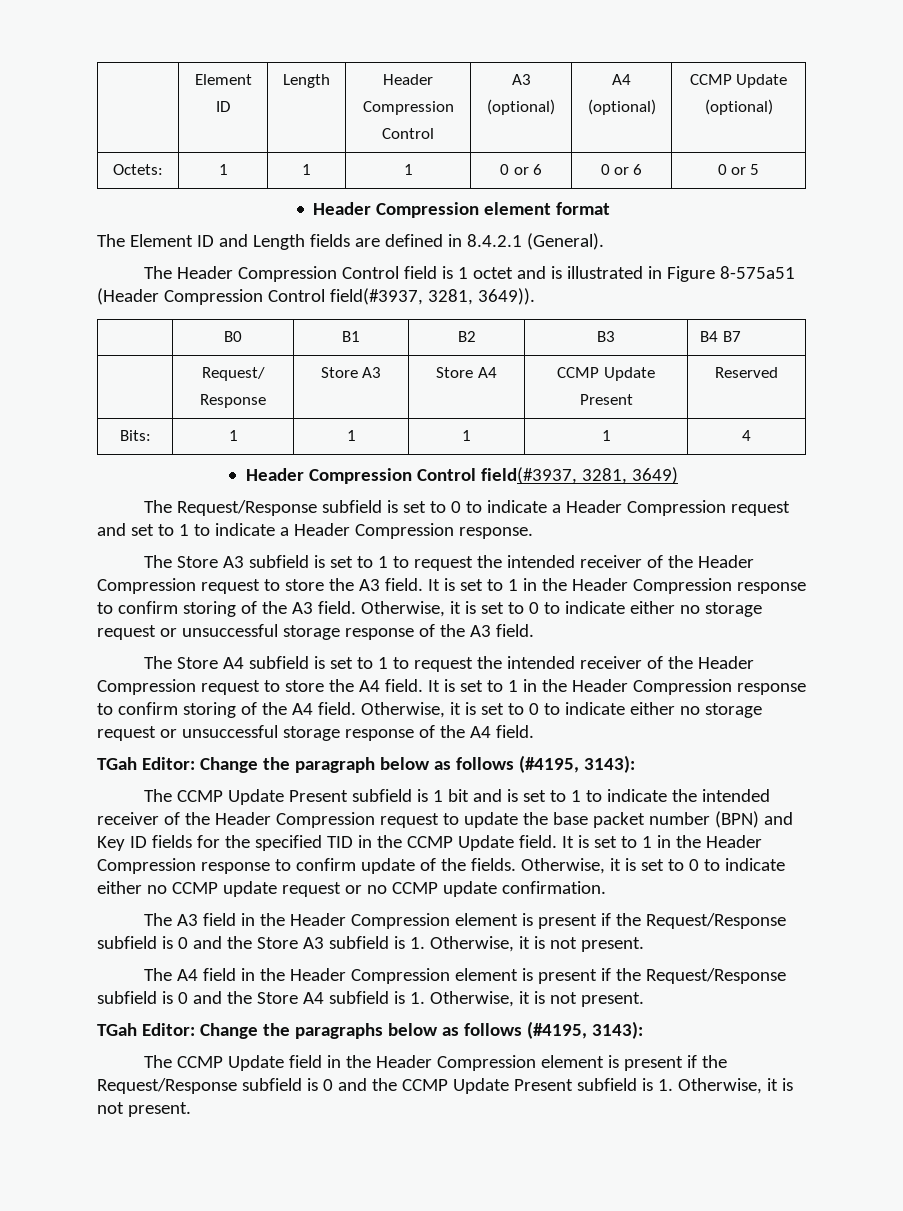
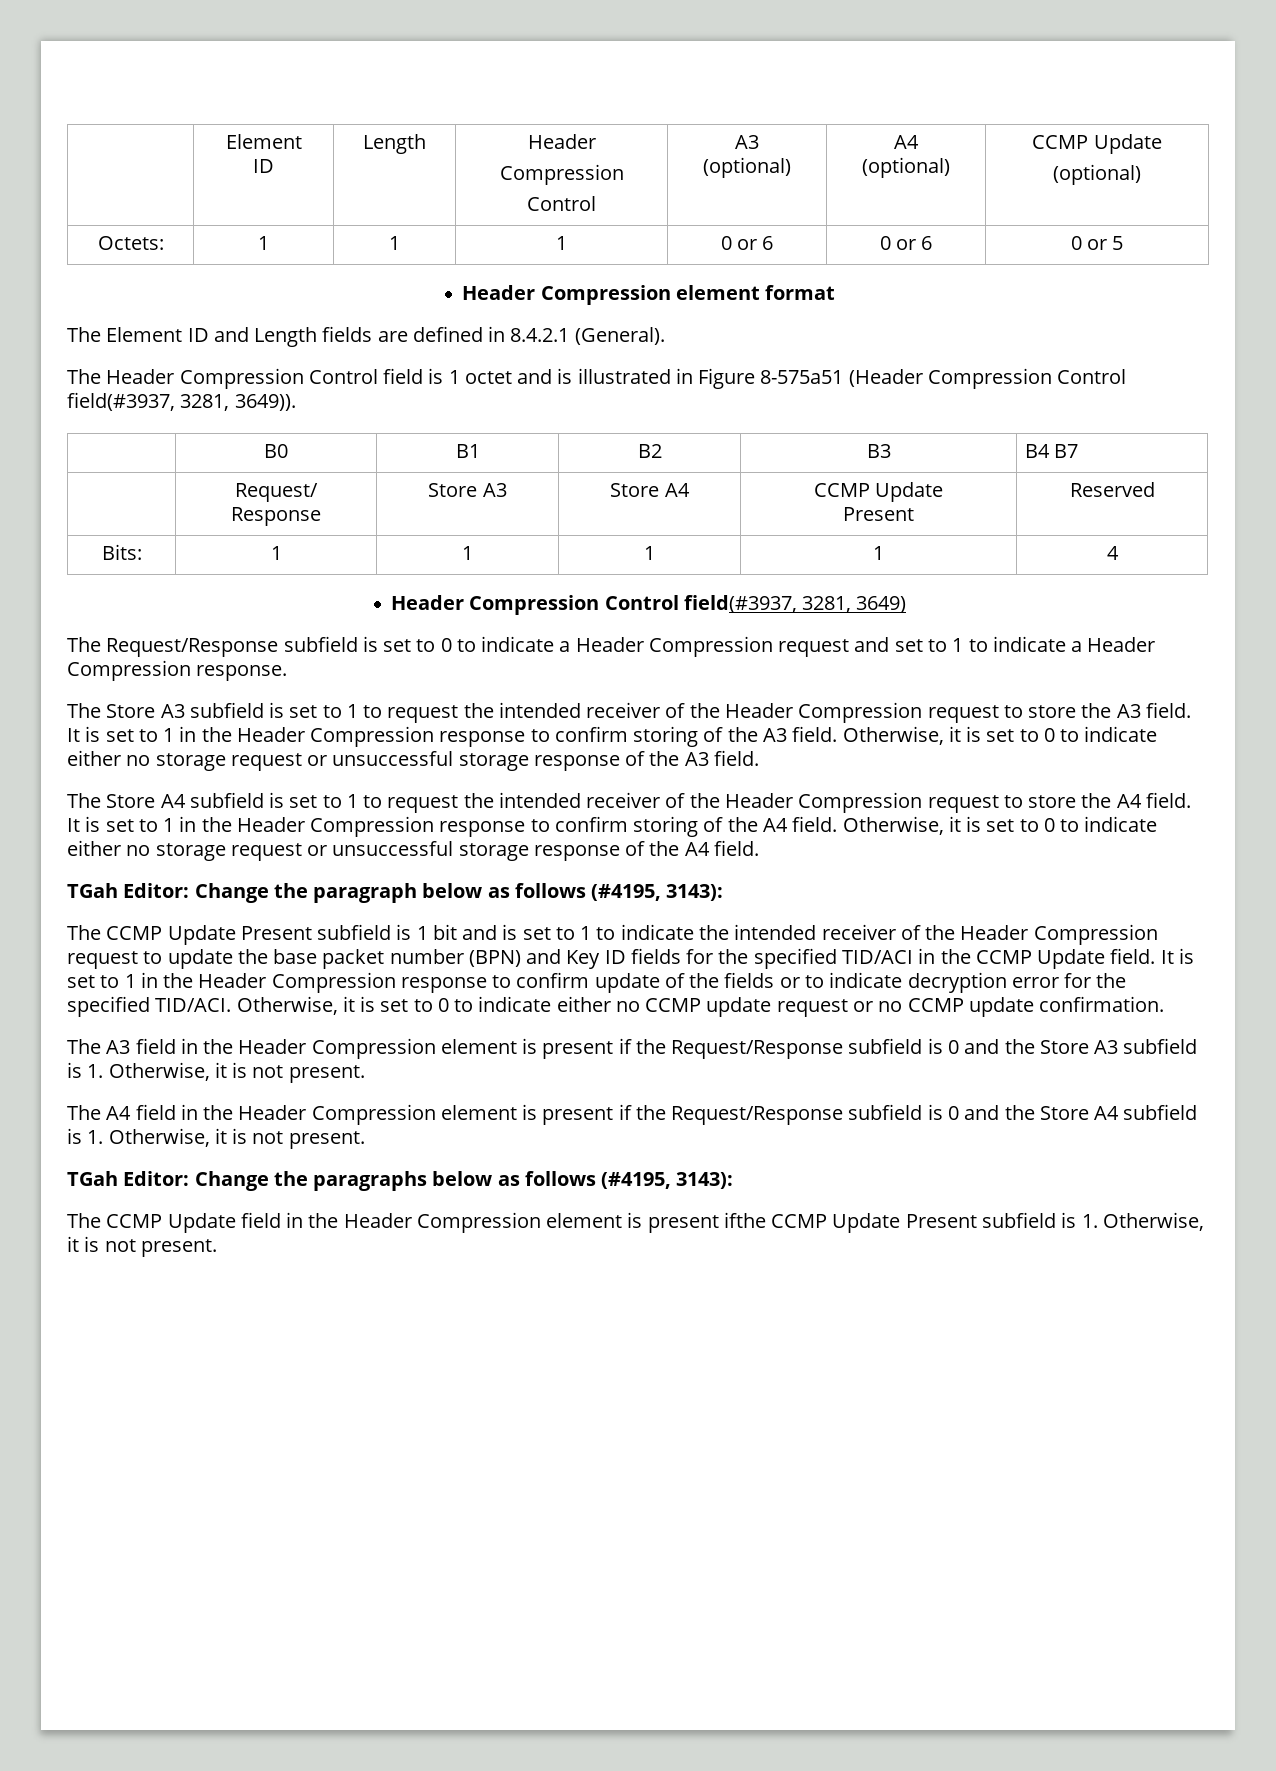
- The CCMP Update Present subfield is 1 bit and is set to 1 to indicate the intended receiver of the Header Compression request to update the base packet number (BPN) and Key ID fields for the specified TID in the CCMP Update field.
+ The CCMP Update Present subfield is 1 bit and is set to 1 to indicate the intended receiver of the Header Compression request to update the base packet number (BPN) and Key ID fields for the specified TID/ACI in the CCMP Update field.
- It is set to 1 in the Header Compression response to confirm update of the fields.
+ It is set to 1 in the Header Compression response to confirm update of the fields or to indicate decryption error for the specified TID/ACI.
- The CCMP Update field in the Header Compression element is present if the Request/Response subfield is 0 and the CCMP Update Present subfield is 1. Otherwise, it is not present.
+ The CCMP Update field in the Header Compression element is present ifthe CCMP Update Present subfield is 1. Otherwise, it is not present.

